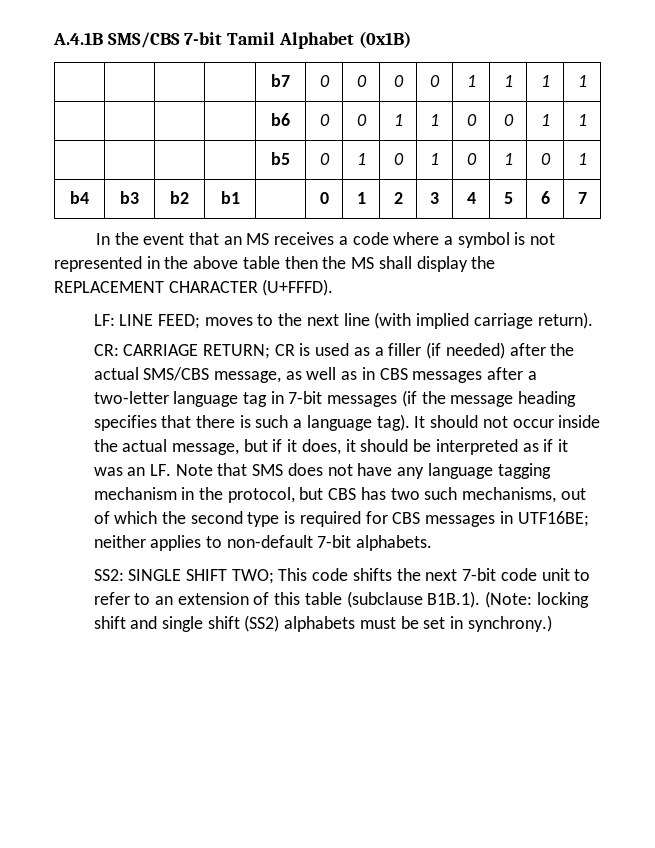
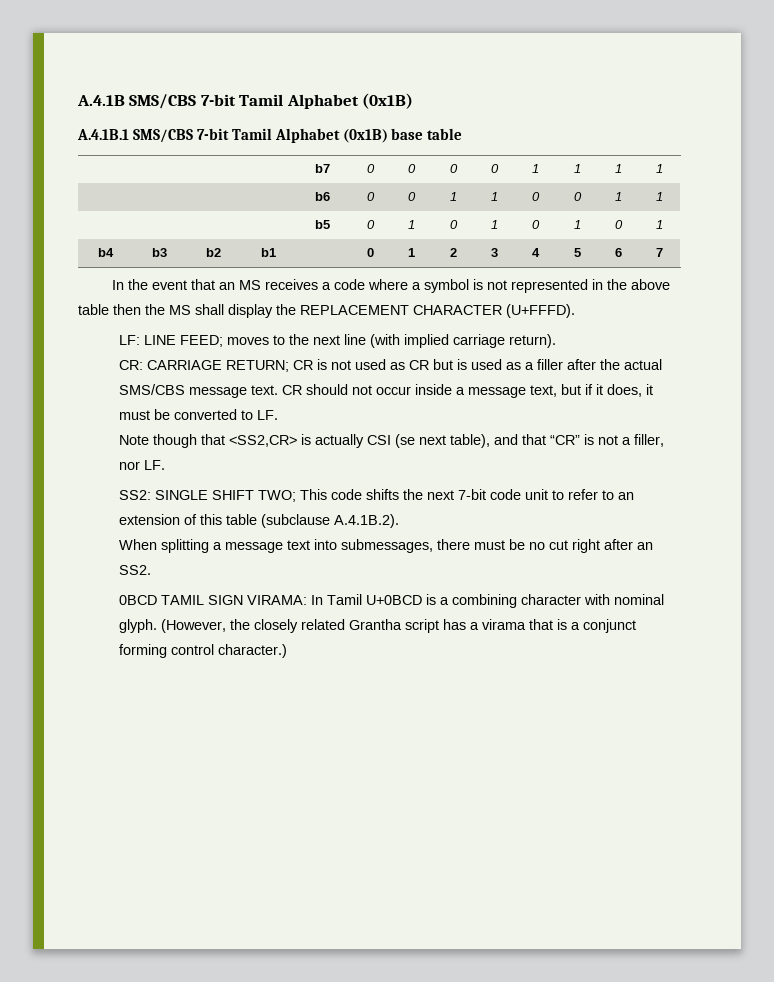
+ A.4.1B.1 SMS/CBS 7-bit Tamil Alphabet (0x1B) base table
- CR: CARRIAGE RETURN; CR is used as a filler (if needed) after the actual SMS/CBS message, as well as in CBS messages after a two-letter language tag in 7-bit messages (if the message heading specifies that there is such a language tag). It should not occur inside the actual message, but if it does, it should be interpreted as if it was an LF. Note that SMS does not have any language tagging mechanism in the protocol, but CBS has two such mechanisms, out of which the second type is required for CBS messages in UTF16BE; neither applies to non-default 7-bit alphabets.
+ CR: CARRIAGE RETURN; CR is not used as CR but is used as a filler after the actual SMS/CBS message text. CR should not occur inside a message text, but if it does, it must be converted to LF.
+ Note though that <SS2,CR> is actually CSI (se next table), and that “CR” is not a filler, nor LF.
- SS2: SINGLE SHIFT TWO; This code shifts the next 7-bit code unit to refer to an extension of this table (subclause B1B.1). (Note: locking shift and single shift (SS2) alphabets must be set in synchrony.)
+ SS2: SINGLE SHIFT TWO; This code shifts the next 7-bit code unit to refer to an extension of this table (subclause A.4.1B.2).
+ When splitting a message text into submessages, there must be no cut right after an SS2.
+ 0BCD TAMIL SIGN VIRAMA: In Tamil U+0BCD is a combining character with nominal glyph. (However, the closely related Grantha script has a virama that is a conjunct forming control character.)

